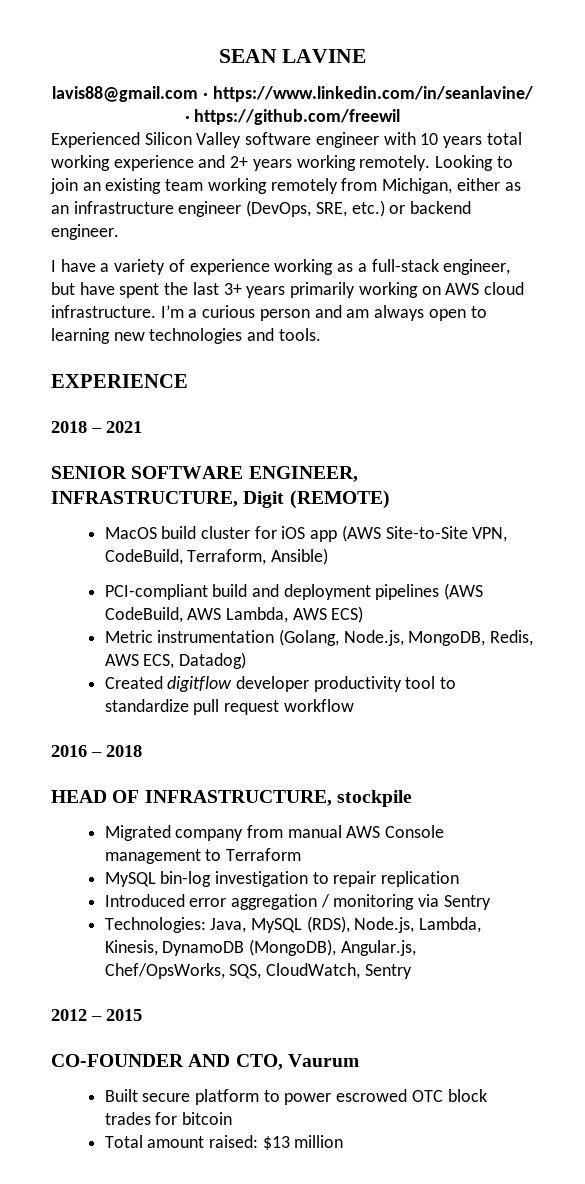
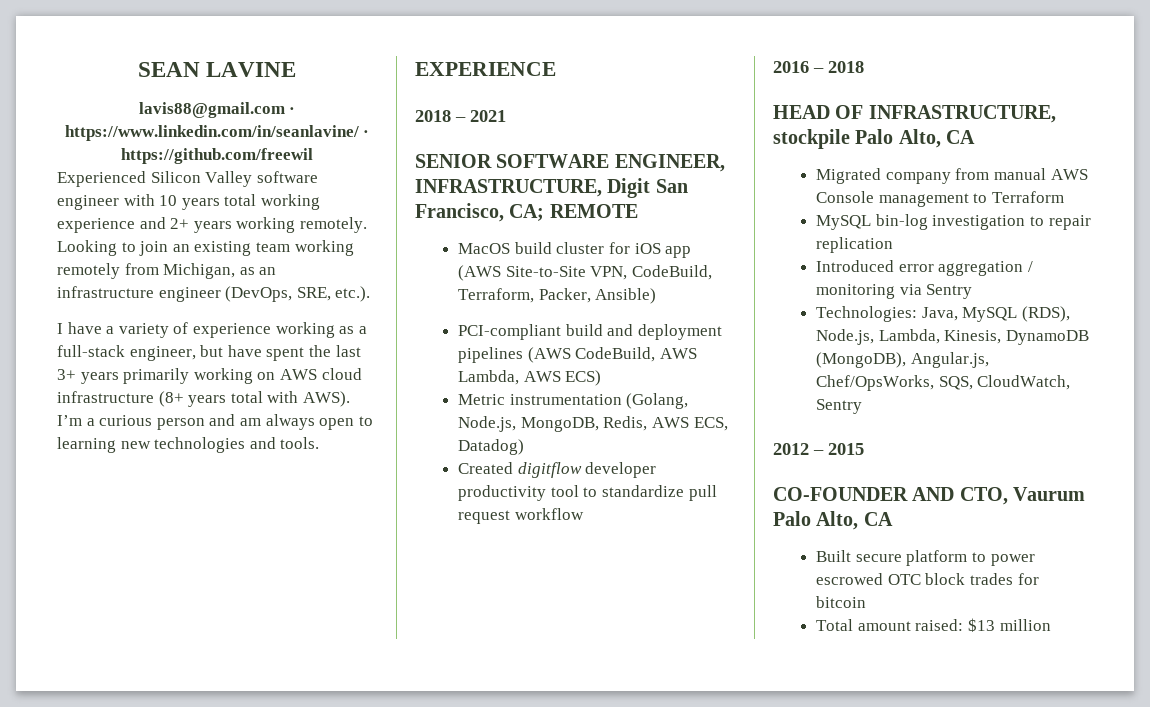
- Looking to join an existing team working remotely from Michigan, either as an infrastructure engineer (DevOps, SRE, etc.) or backend engineer.
+ Looking to join an existing team working remotely from Michigan, as an infrastructure engineer (DevOps, SRE, etc.).
- I have a variety of experience working as a full-stack engineer, but have spent the last 3+ years primarily working on AWS cloud infrastructure.
+ I have a variety of experience working as a full-stack engineer, but have spent the last 3+ years primarily working on AWS cloud infrastructure (8+ years total with AWS).
- SENIOR SOFTWARE ENGINEER, INFRASTRUCTURE, Digit (REMOTE)
+ SENIOR SOFTWARE ENGINEER, INFRASTRUCTURE, Digit San Francisco, CA; REMOTE
- MacOS build cluster for iOS app (AWS Site-to-Site VPN, CodeBuild, Terraform, Ansible)
+ MacOS build cluster for iOS app (AWS Site-to-Site VPN, CodeBuild, Terraform, Packer, Ansible)
- HEAD OF INFRASTRUCTURE, stockpile
+ HEAD OF INFRASTRUCTURE, stockpile Palo Alto, CA
- CO-FOUNDER AND CTO, Vaurum
+ CO-FOUNDER AND CTO, Vaurum Palo Alto, CA

